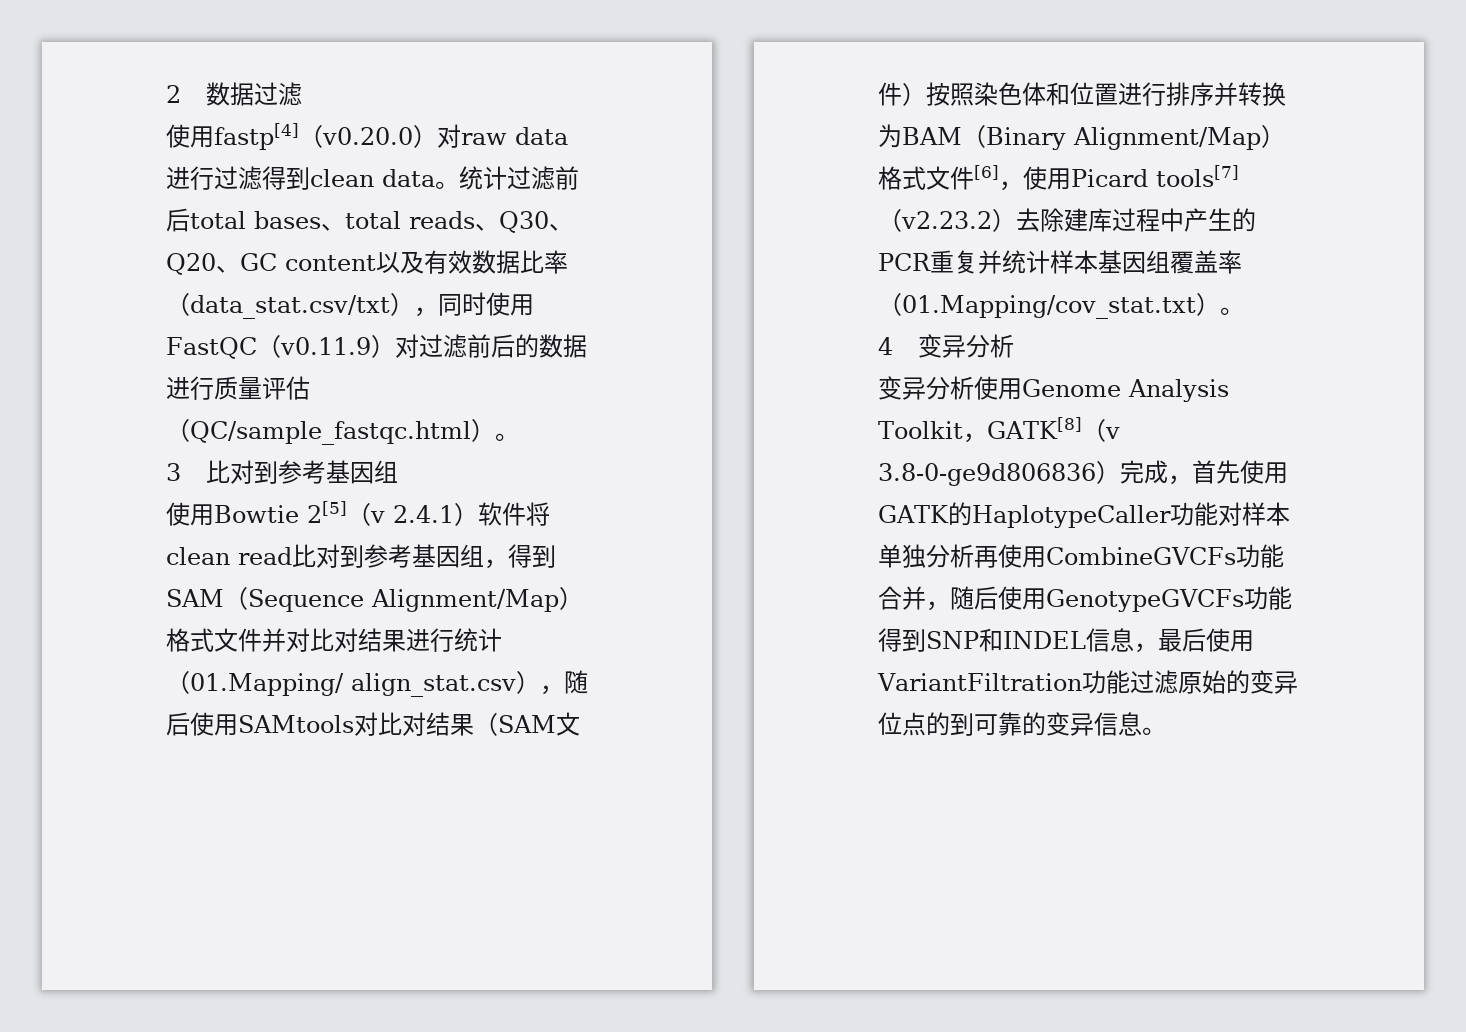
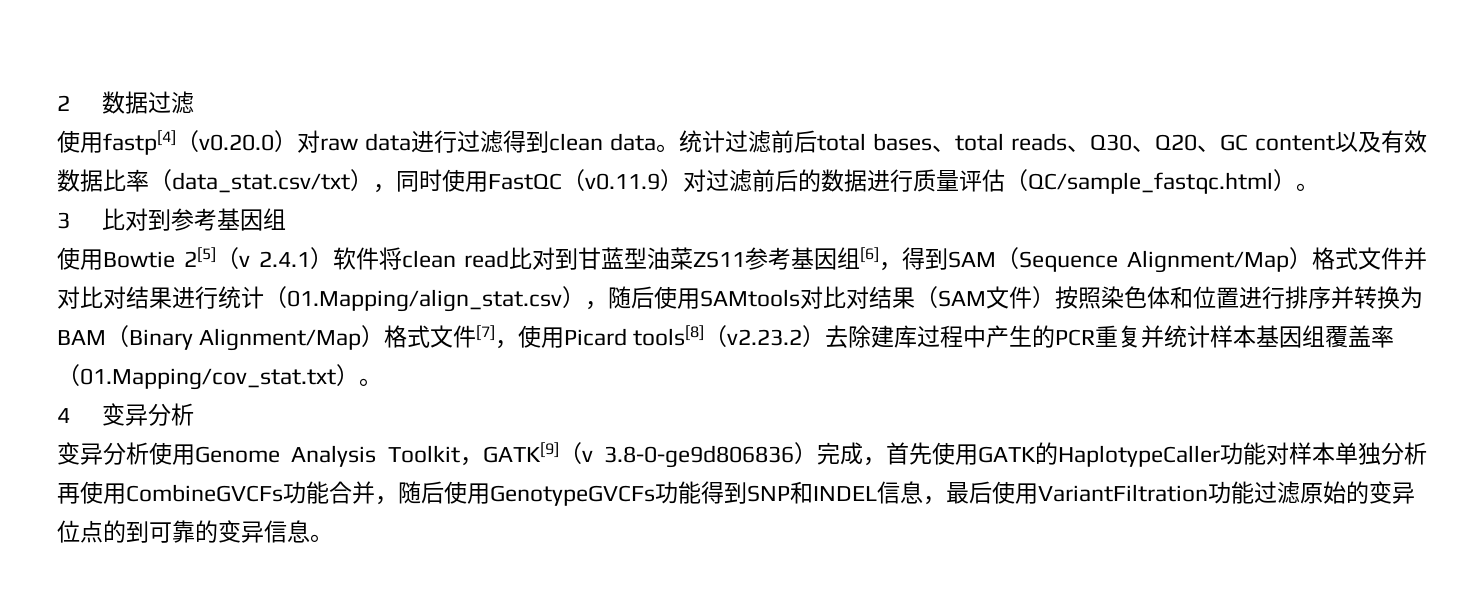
- 使用Bowtie 2[5]（v 2.4.1）软件将clean read比对到参考基因组，得到SAM（Sequence Alignment/Map）格式文件并对比对结果进行统计（01.Mapping/ align_stat.csv），随后使用SAMtools对比对结果（SAM文件）按照染色体和位置进行排序并转换为BAM（Binary Alignment/Map）格式文件[6]，使用Picard tools[7]（v2.23.2）去除建库过程中产生的PCR重复并统计样本基因组覆盖率（01.Mapping/cov_stat.txt）。
+ 使用Bowtie 2[5]（v 2.4.1）软件将clean read比对到甘蓝型油菜ZS11参考基因组[6]，得到SAM（Sequence Alignment/Map）格式文件并对比对结果进行统计（01.Mapping/align_stat.csv），随后使用SAMtools对比对结果（SAM文件）按照染色体和位置进行排序并转换为BAM（Binary Alignment/Map）格式文件[7]，使用Picard tools[8]（v2.23.2）去除建库过程中产生的PCR重复并统计样本基因组覆盖率（01.Mapping/cov_stat.txt）。
- 变异分析使用Genome Analysis Toolkit，GATK[8]（v 3.8-0-ge9d806836）完成，首先使用GATK的HaplotypeCaller功能对样本单独分析再使用CombineGVCFs功能合并，随后使用GenotypeGVCFs功能得到SNP和INDEL信息，最后使用VariantFiltration功能过滤原始的变异位点的到可靠的变异信息。
+ 变异分析使用Genome Analysis Toolkit，GATK[9]（v 3.8-0-ge9d806836）完成，首先使用GATK的HaplotypeCaller功能对样本单独分析再使用CombineGVCFs功能合并，随后使用GenotypeGVCFs功能得到SNP和INDEL信息，最后使用VariantFiltration功能过滤原始的变异位点的到可靠的变异信息。

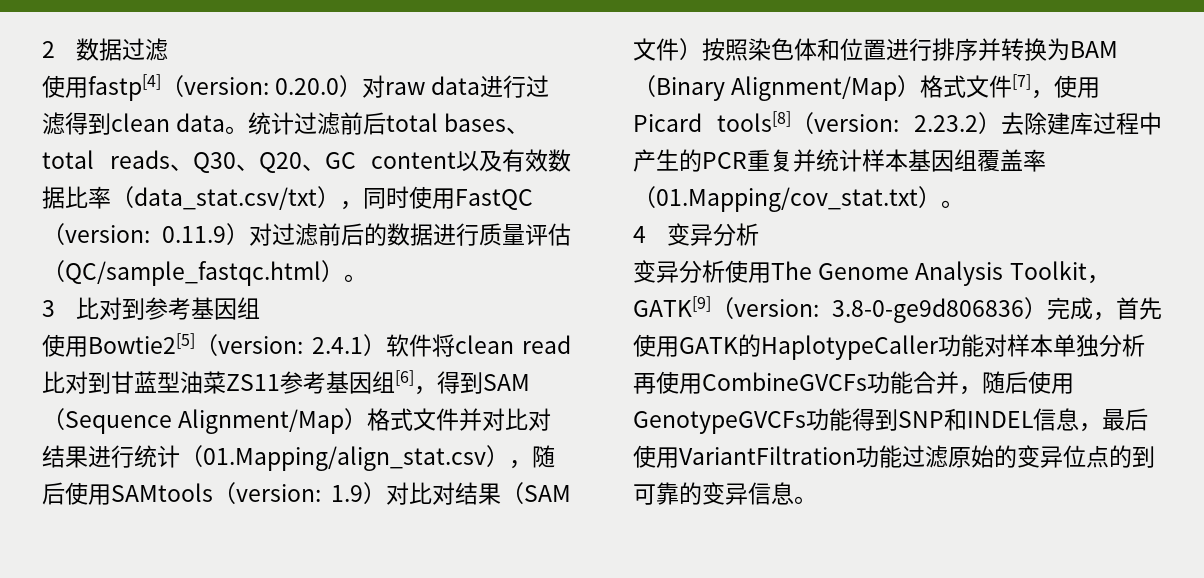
- 使用fastp[4]（v0.20.0）对raw data进行过滤得到clean data。
+ 使用fastp[4]（version: 0.20.0）对raw data进行过滤得到clean data。
- 统计过滤前后total bases、total reads、Q30、Q20、GC content以及有效数据比率（data_stat.csv/txt），同时使用FastQC（v0.11.9）对过滤前后的数据进行质量评估（QC/sample_fastqc.html）。
+ 统计过滤前后total bases、total reads、Q30、Q20、GC content以及有效数据比率（data_stat.csv/txt），同时使用FastQC（version: 0.11.9）对过滤前后的数据进行质量评估（QC/sample_fastqc.html）。
- 使用Bowtie 2[5]（v 2.4.1）软件将clean read比对到甘蓝型油菜ZS11参考基因组[6]，得到SAM（Sequence Alignment/Map）格式文件并对比对结果进行统计（01.Mapping/align_stat.csv），随后使用SAMtools对比对结果（SAM文件）按照染色体和位置进行排序并转换为BAM（Binary Alignment/Map）格式文件[7]，使用Picard tools[8]（v2.23.2）去除建库过程中产生的PCR重复并统计样本基因组覆盖率（01.Mapping/cov_stat.txt）。
+ 使用Bowtie2[5]（version: 2.4.1）软件将clean read比对到甘蓝型油菜ZS11参考基因组[6]，得到SAM（Sequence Alignment/Map）格式文件并对比对结果进行统计（01.Mapping/align_stat.csv），随后使用SAMtools（version: 1.9）对比对结果（SAM文件）按照染色体和位置进行排序并转换为BAM（Binary Alignment/Map）格式文件[7]，使用Picard tools[8]（version: 2.23.2）去除建库过程中产生的PCR重复并统计样本基因组覆盖率（01.Mapping/cov_stat.txt）。
- 变异分析使用Genome Analysis Toolkit，GATK[9]（v 3.8-0-ge9d806836）完成，首先使用GATK的HaplotypeCaller功能对样本单独分析再使用CombineGVCFs功能合并，随后使用GenotypeGVCFs功能得到SNP和INDEL信息，最后使用VariantFiltration功能过滤原始的变异位点的到可靠的变异信息。
+ 变异分析使用The Genome Analysis Toolkit，GATK[9]（version: 3.8-0-ge9d806836）完成，首先使用GATK的HaplotypeCaller功能对样本单独分析再使用CombineGVCFs功能合并，随后使用GenotypeGVCFs功能得到SNP和INDEL信息，最后使用VariantFiltration功能过滤原始的变异位点的到可靠的变异信息。

